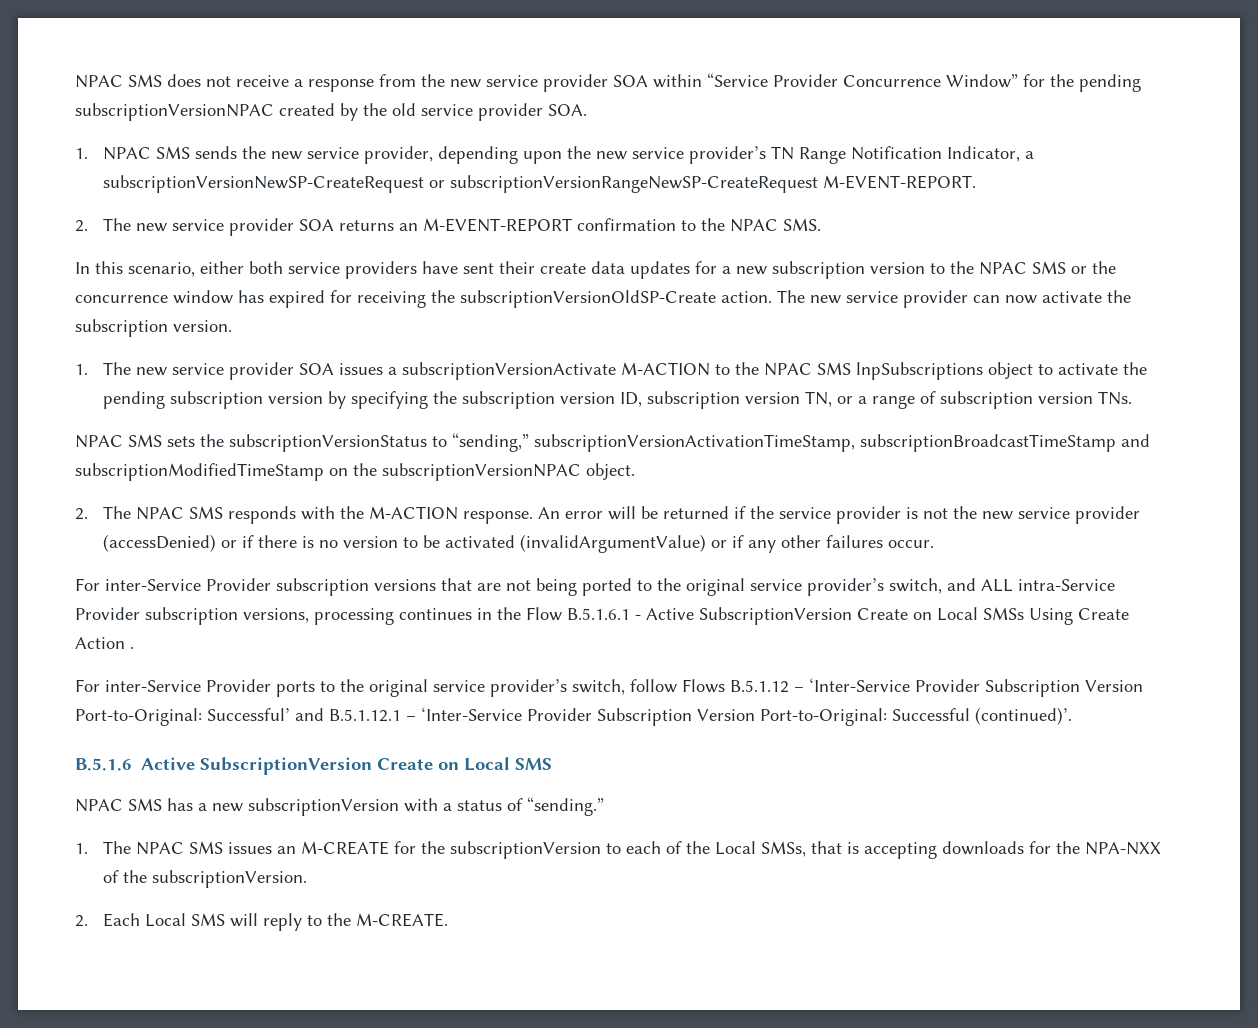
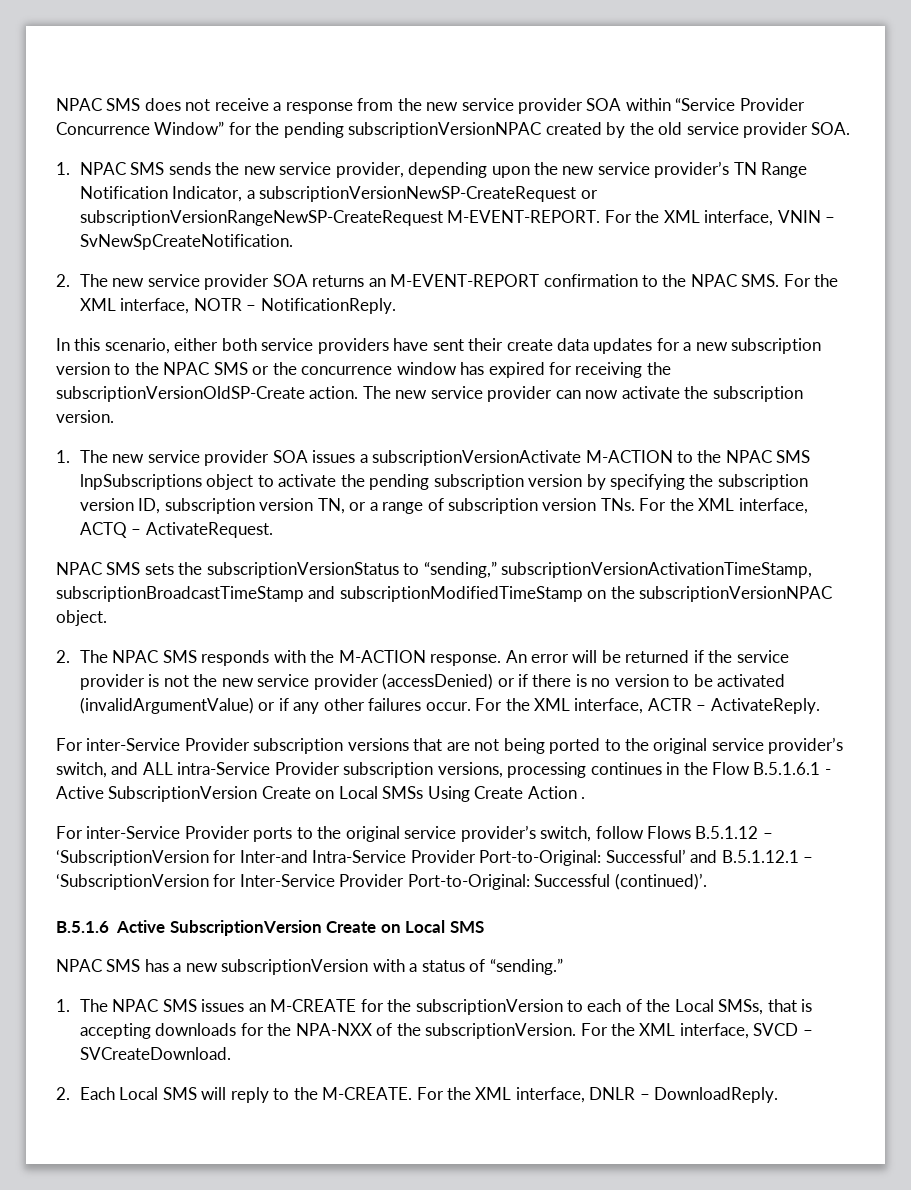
+ For the XML interface, VNIN – SvNewSpCreateNotification.
- 2. The new service provider SOA returns an M-EVENT-REPORT confirmation to the NPAC SMS.
+ 2. The new service provider SOA returns an M-EVENT-REPORT confirmation to the NPAC SMS. For the XML interface, NOTR – NotificationReply.
- 1. The new service provider SOA issues a subscriptionVersionActivate M-ACTION to the NPAC SMS lnpSubscriptions object to activate the pending subscription version by specifying the subscription version ID, subscription version TN, or a range of subscription version TNs.
+ 1. The new service provider SOA issues a subscriptionVersionActivate M-ACTION to the NPAC SMS lnpSubscriptions object to activate the pending subscription version by specifying the subscription version ID, subscription version TN, or a range of subscription version TNs. For the XML interface, ACTQ – ActivateRequest.
+ For the XML interface, ACTR – ActivateReply.
- For inter-Service Provider ports to the original service provider’s switch, follow Flows B.5.1.12 – ‘Inter-Service Provider Subscription Version Port-to-Original: Successful’ and B.5.1.12.1 – ‘Inter-Service Provider Subscription Version Port-to-Original: Successful (continued)’.
+ For inter-Service Provider ports to the original service provider’s switch, follow Flows B.5.1.12 – ‘SubscriptionVersion for Inter-and Intra-Service Provider Port-to-Original: Successful’ and B.5.1.12.1 – ‘SubscriptionVersion for Inter-Service Provider Port-to-Original: Successful (continued)’.
+ For the XML interface, SVCD – SVCreateDownload.
+ For the XML interface, DNLR – DownloadReply.

